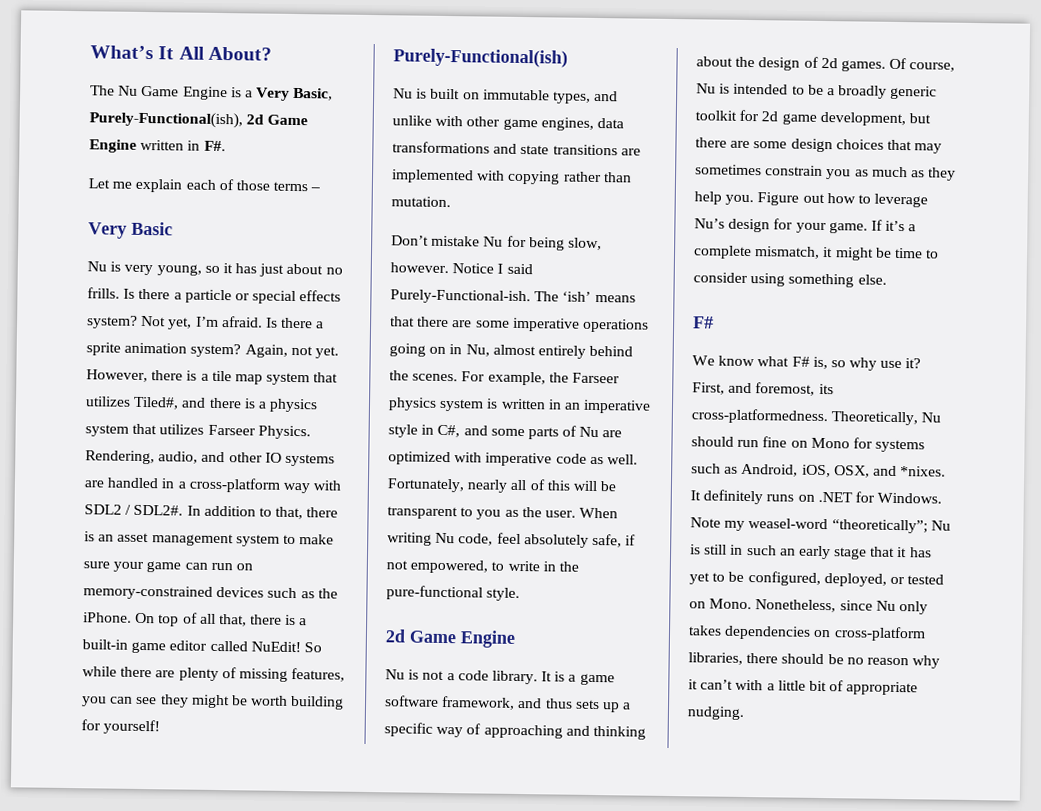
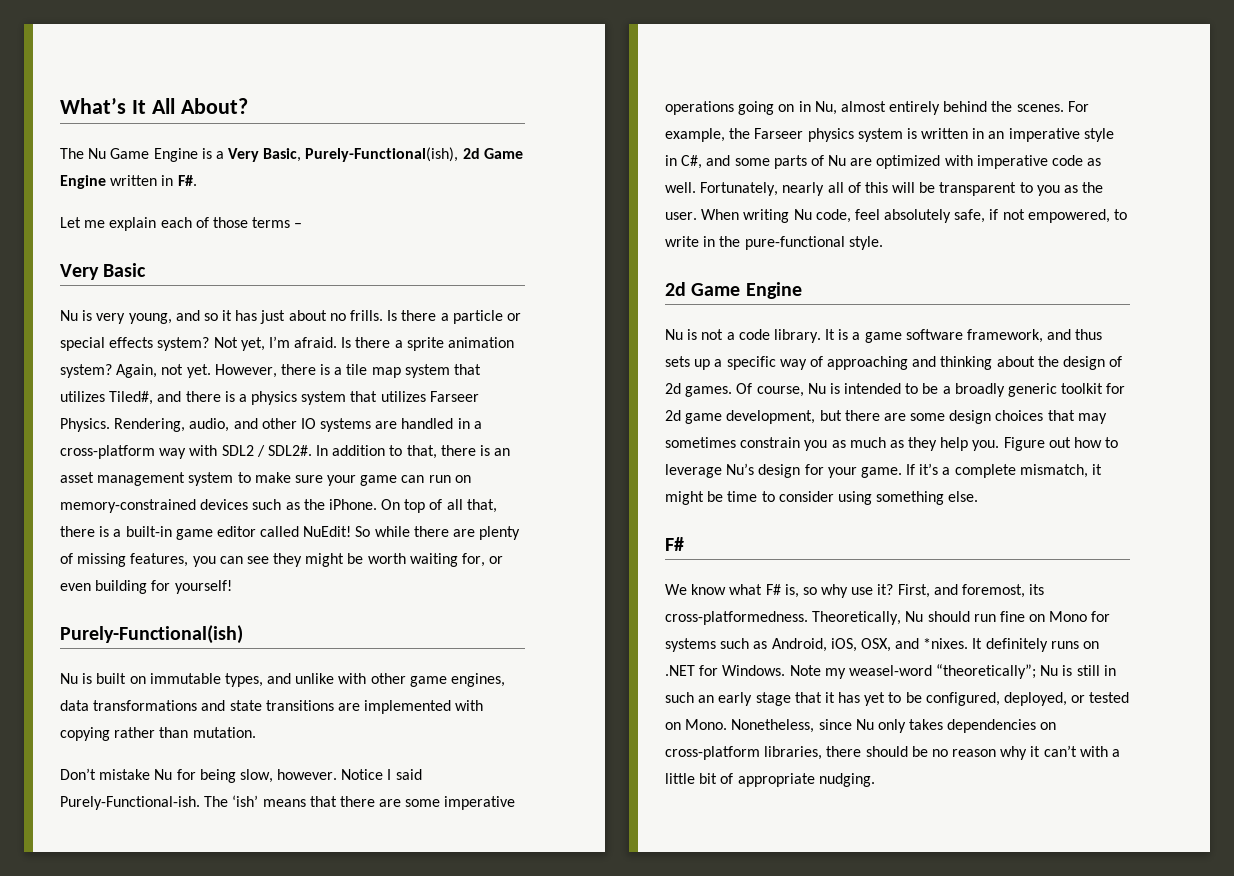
- Nu is very young, so it has just about no frills.
+ Nu is very young, and so it has just about no frills.
- So while there are plenty of missing features, you can see they might be worth building for yourself!
+ So while there are plenty of missing features, you can see they might be worth waiting for, or even building for yourself!

